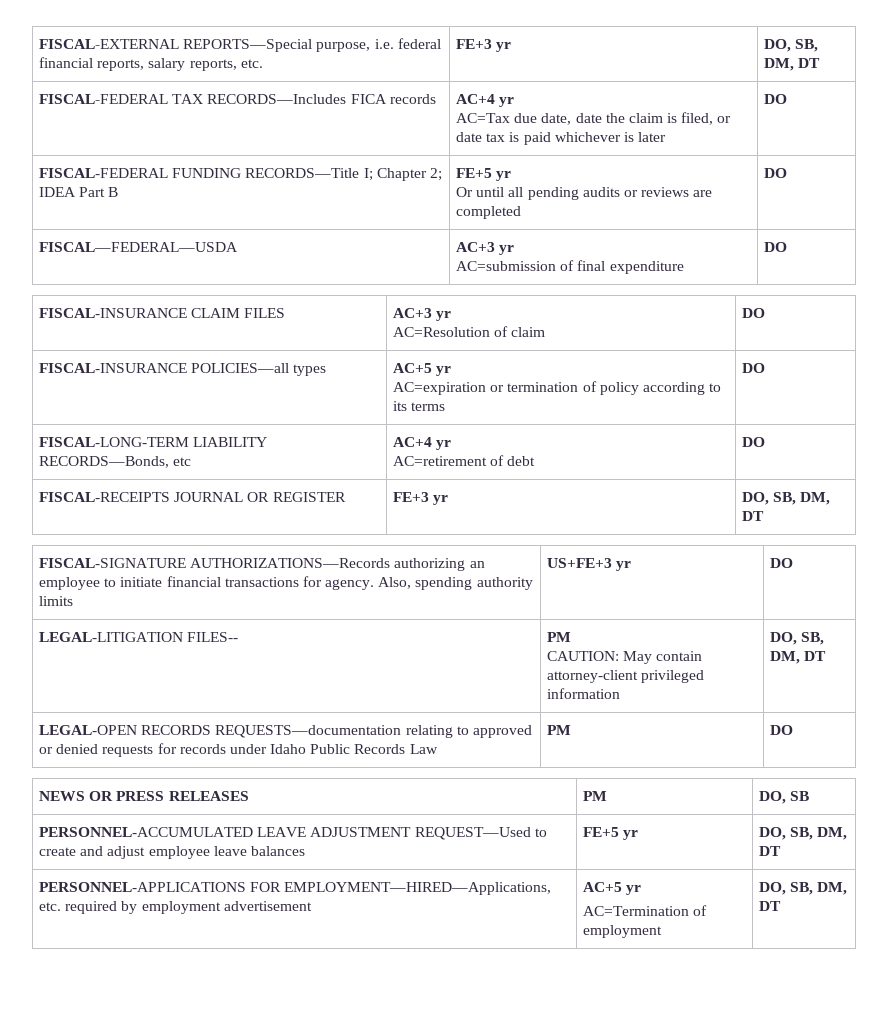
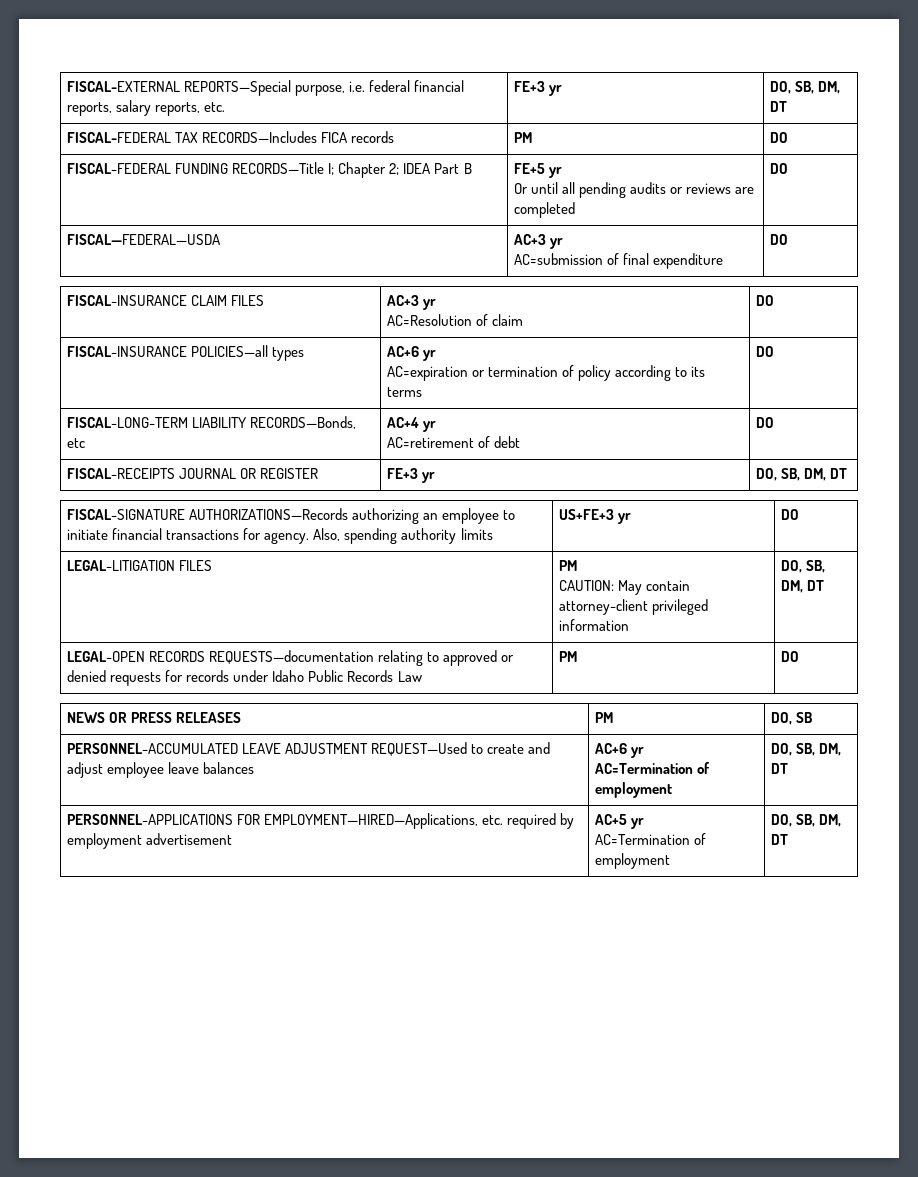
- FISCAL-FEDERAL TAX RECORDS—Includes FICA records | AC+4 yr
- AC=Tax due date, date the claim is filed, or date tax is paid whichever is later | DO
+ FISCAL-FEDERAL TAX RECORDS—Includes FICA records | PM | DO
- FISCAL-INSURANCE POLICIES—all types | AC+5 yr
+ FISCAL-INSURANCE POLICIES—all types | AC+6 yr
- LEGAL-LITIGATION FILES-- | PM
+ LEGAL-LITIGATION FILES | PM
- PERSONNEL-ACCUMULATED LEAVE ADJUSTMENT REQUEST—Used to create and adjust employee leave balances | FE+5 yr | DO, SB, DM, DT
+ PERSONNEL-ACCUMULATED LEAVE ADJUSTMENT REQUEST—Used to create and adjust employee leave balances | AC+6 yr
+ AC=Termination of employment | DO, SB, DM, DT

